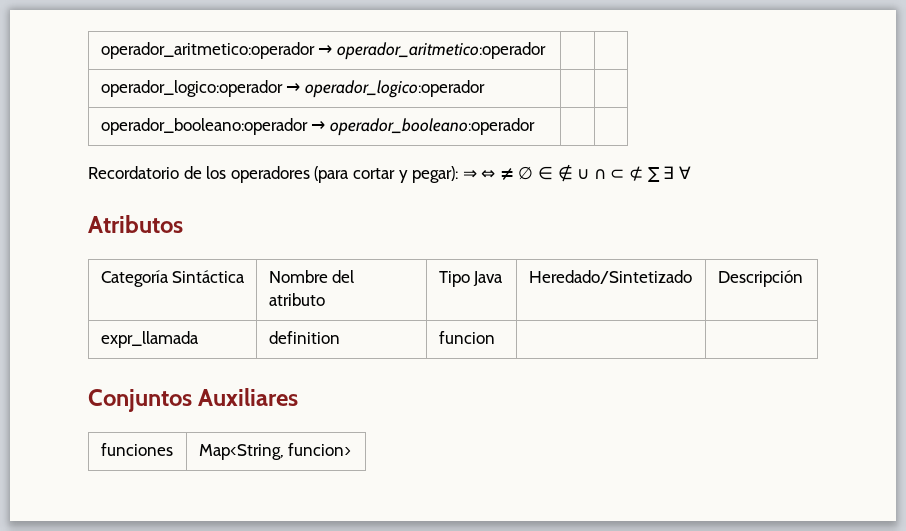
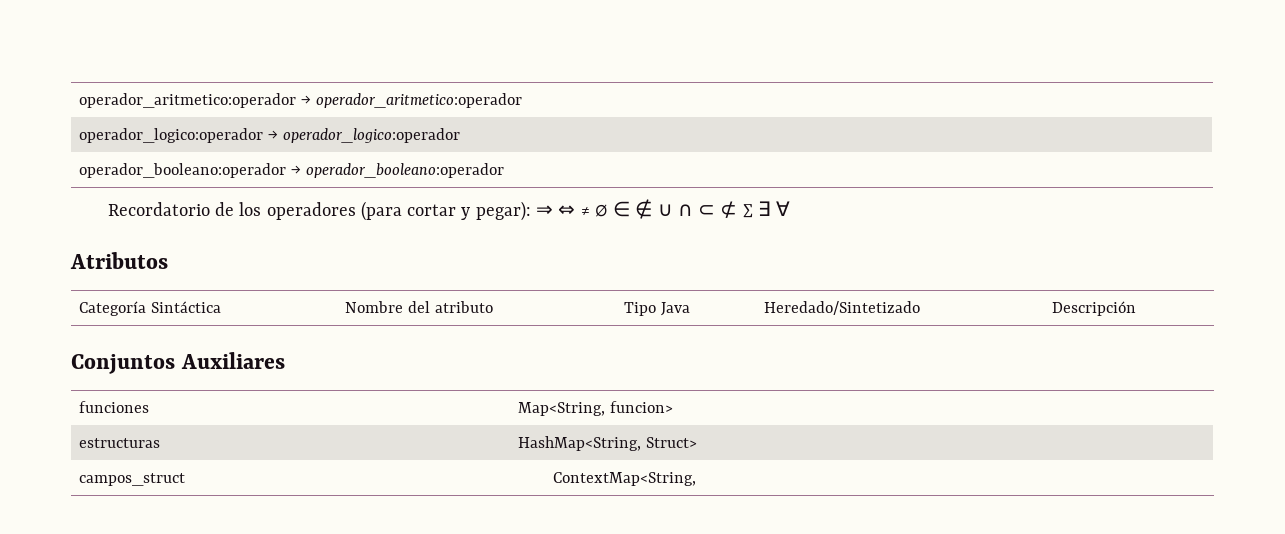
- expr_llamada | definition | funcion | |
+ estructuras | HashMap<String, Struct>
+ campos_struct | ContextMap<String,

